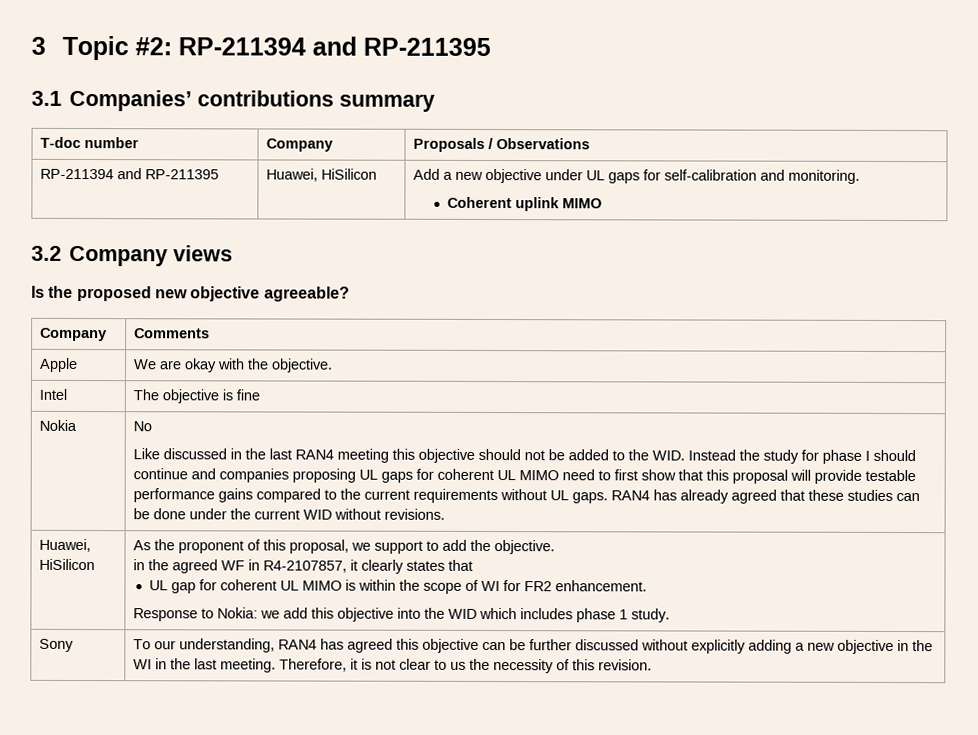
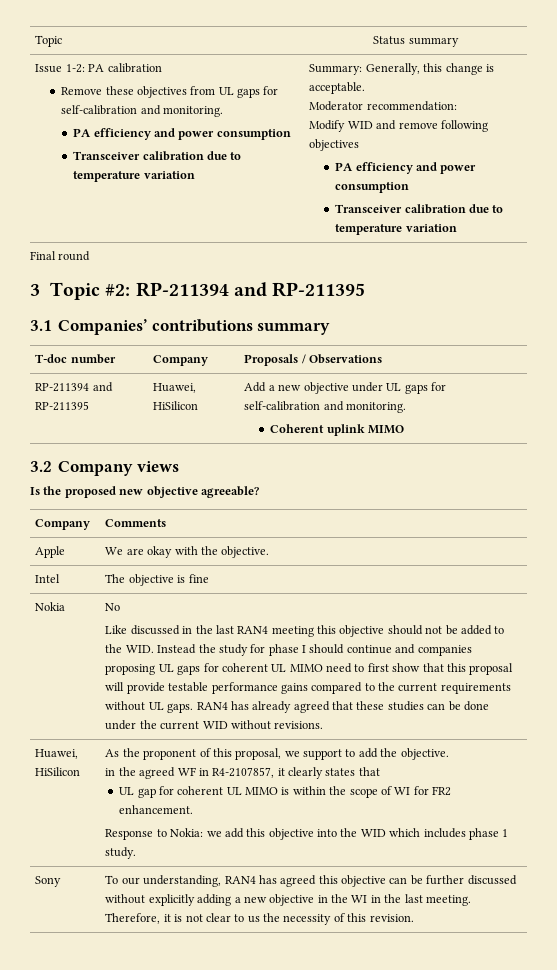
+ Topic | Status summary
+ Issue 1-2: PA calibration
+ Remove these objectives from UL gaps for self-calibration and monitoring.
+ PA efficiency and power consumption
+ Transceiver calibration due to temperature variation | Summary: Generally, this change is acceptable.
+ Moderator recommendation:
+ Modify WID and remove following objectives
+ PA efficiency and power consumption
+ Transceiver calibration due to temperature variation
+ Final round

